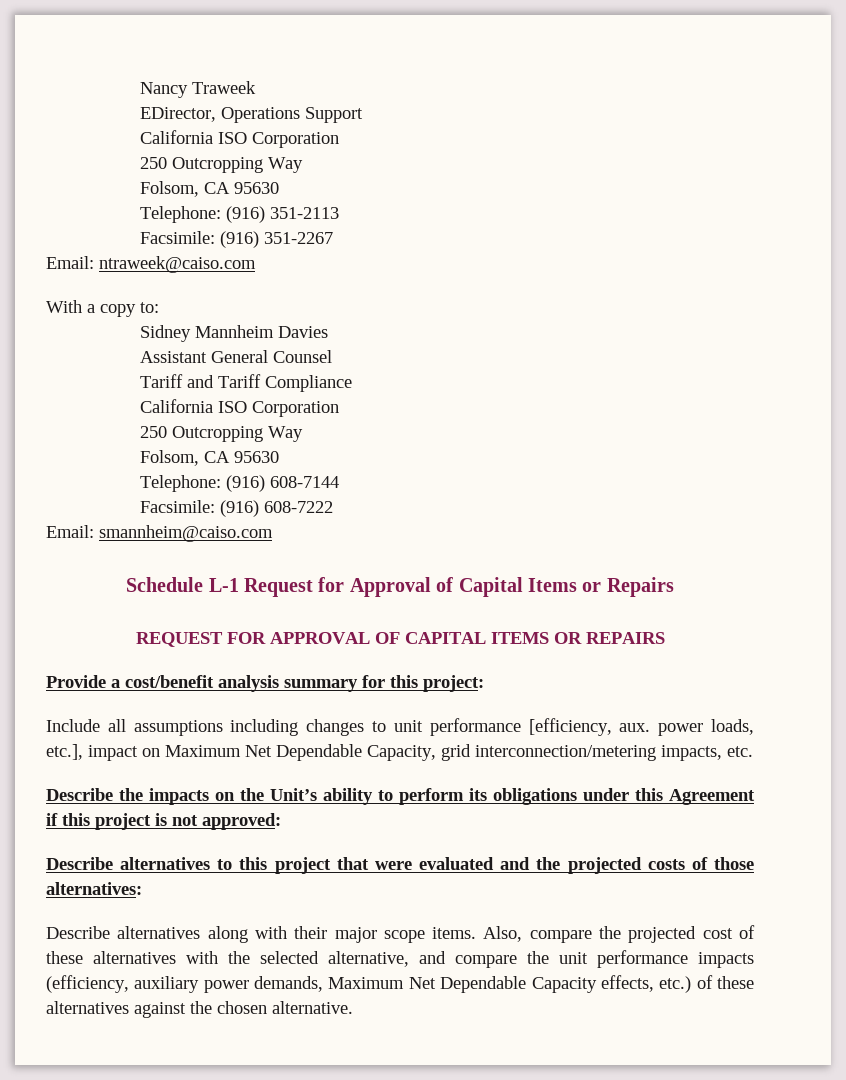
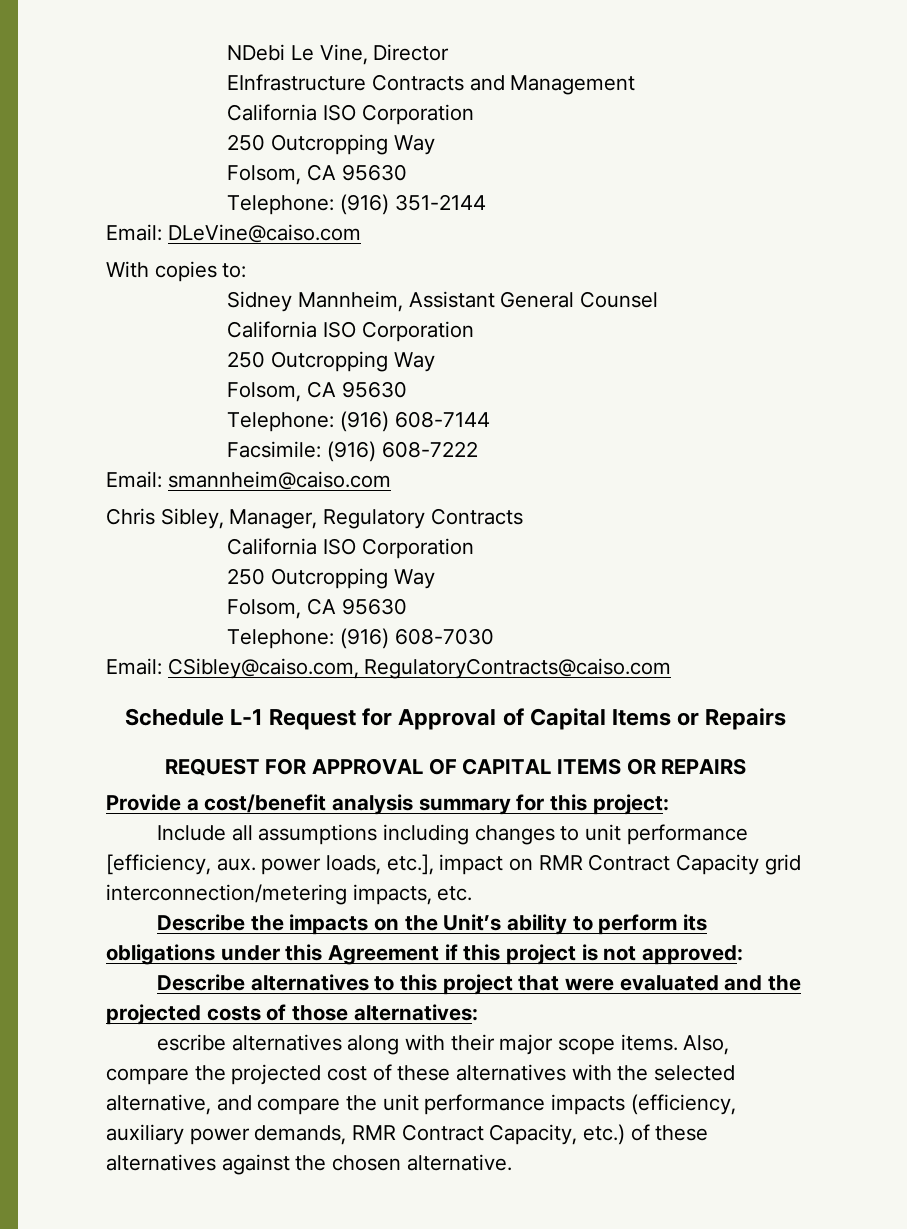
- Nancy Traweek
- EDirector, Operations Support
+ NDebi Le Vine, Director
+ EInfrastructure Contracts and Management
- Telephone: (916) 351-2113
- Facsimile: (916) 351-2267
- Email: ntraweek@caiso.com
+ Telephone: (916) 351-2144
+ Email: DLeVine@caiso.com
- With a copy to:
+ With copies to:
- Sidney Mannheim Davies
- Assistant General Counsel
+ Sidney Mannheim, Assistant General Counsel
- Tariff and Tariff Compliance
+ Chris Sibley, Manager, Regulatory Contracts
+ California ISO Corporation
+ 250 Outcropping Way
+ Folsom, CA 95630
+ Telephone: (916) 608-7030
+ Email: CSibley@caiso.com, RegulatoryContracts@caiso.com
- Include all assumptions including changes to unit performance [efficiency, aux. power loads, etc.], impact on Maximum Net Dependable Capacity, grid interconnection/metering impacts, etc.
+ Include all assumptions including changes to unit performance [efficiency, aux. power loads, etc.], impact on RMR Contract Capacity grid interconnection/metering impacts, etc.
- Describe alternatives along with their major scope items.
+ escribe alternatives along with their major scope items.
- Also, compare the projected cost of these alternatives with the selected alternative, and compare the unit performance impacts (efficiency, auxiliary power demands, Maximum Net Dependable Capacity effects, etc.) of these alternatives against the chosen alternative.
+ Also, compare the projected cost of these alternatives with the selected alternative, and compare the unit performance impacts (efficiency, auxiliary power demands, RMR Contract Capacity, etc.) of these alternatives against the chosen alternative.

